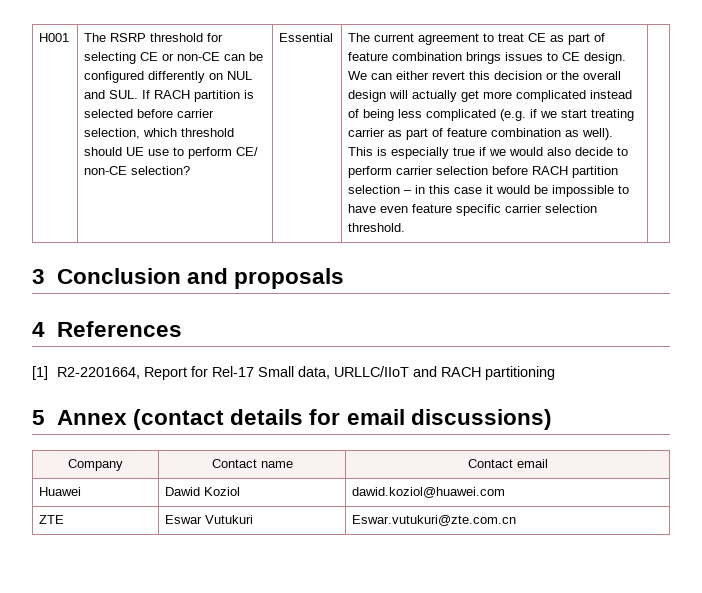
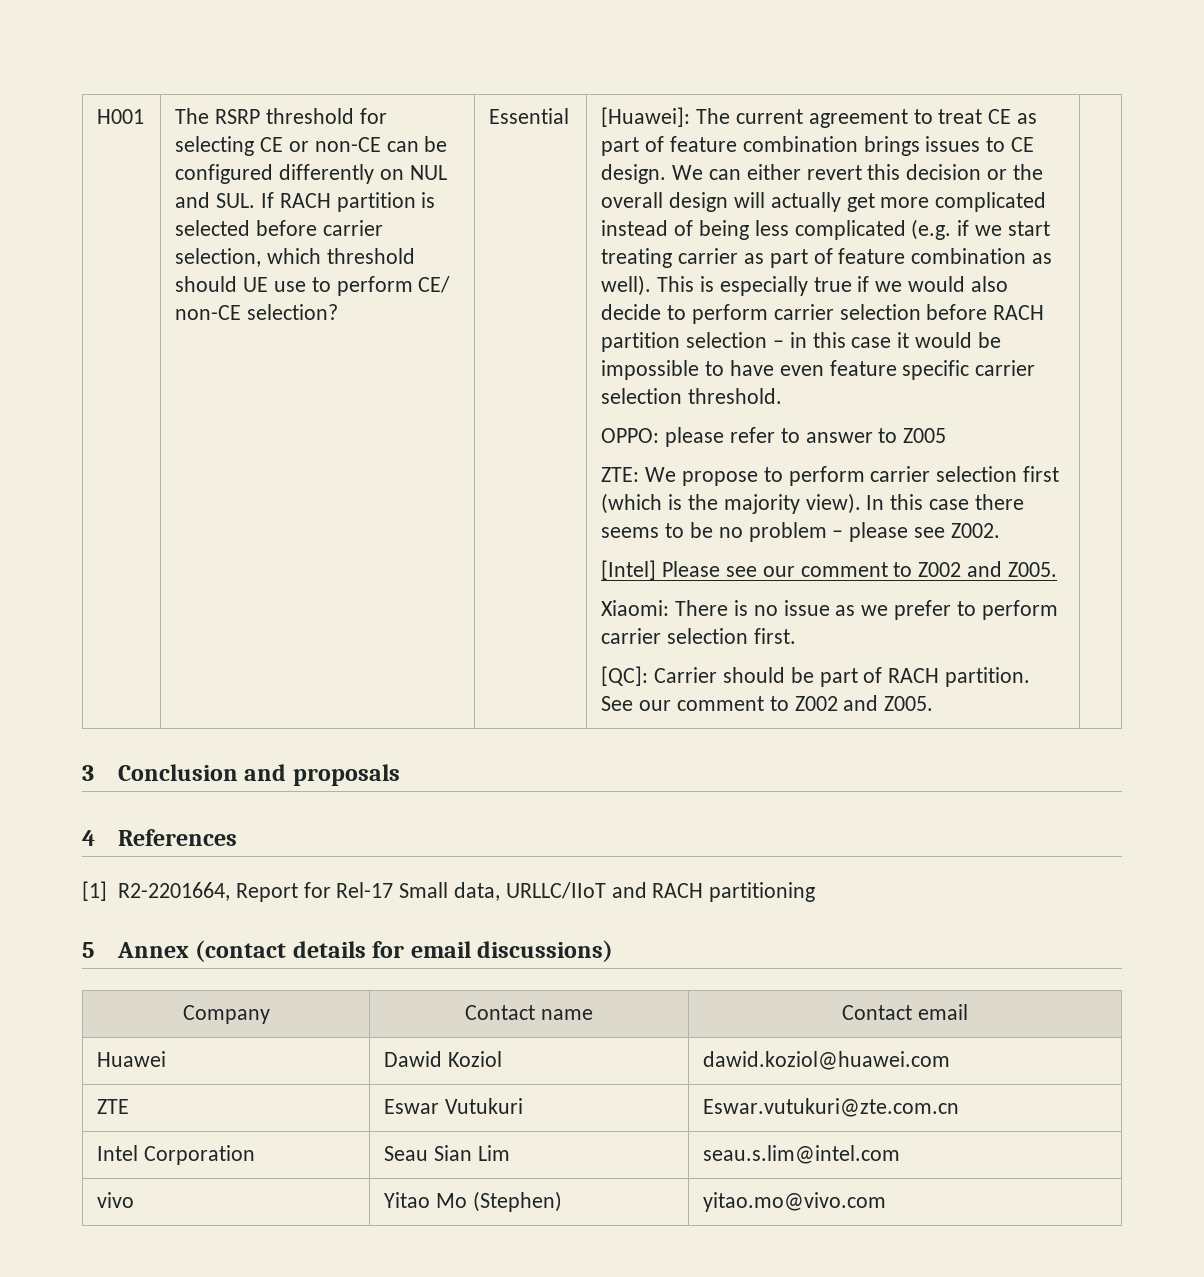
- The current agreement to treat CE as part of feature combination brings issues to CE design.
+ [Huawei]: The current agreement to treat CE as part of feature combination brings issues to CE design.
+ OPPO: please refer to answer to Z005
+ ZTE: We propose to perform carrier selection first (which is the majority view). In this case there seems to be no problem – please see Z002.
+ [Intel] Please see our comment to Z002 and Z005.
+ Xiaomi: There is no issue as we prefer to perform carrier selection first.
+ [QC]: Carrier should be part of RACH partition. See our comment to Z002 and Z005.
+ Intel Corporation | Seau Sian Lim | seau.s.lim@intel.com
+ vivo | Yitao Mo (Stephen) | yitao.mo@vivo.com

